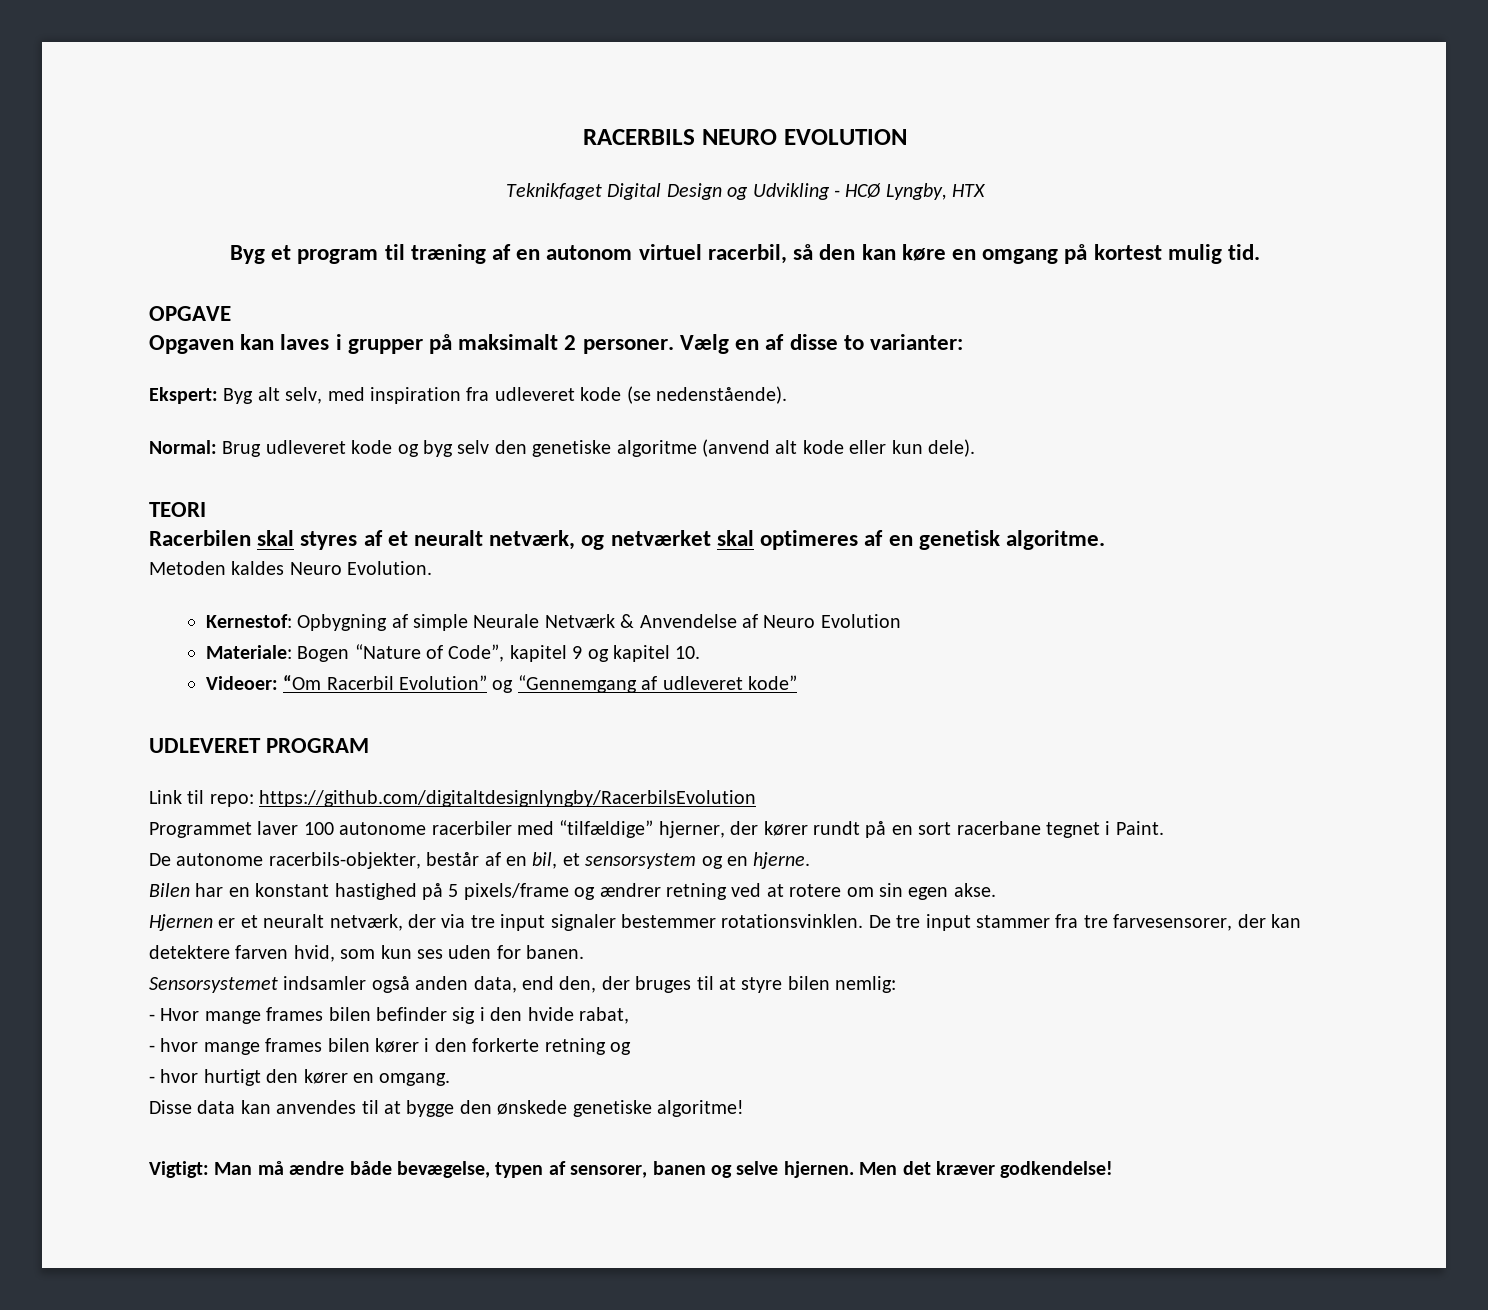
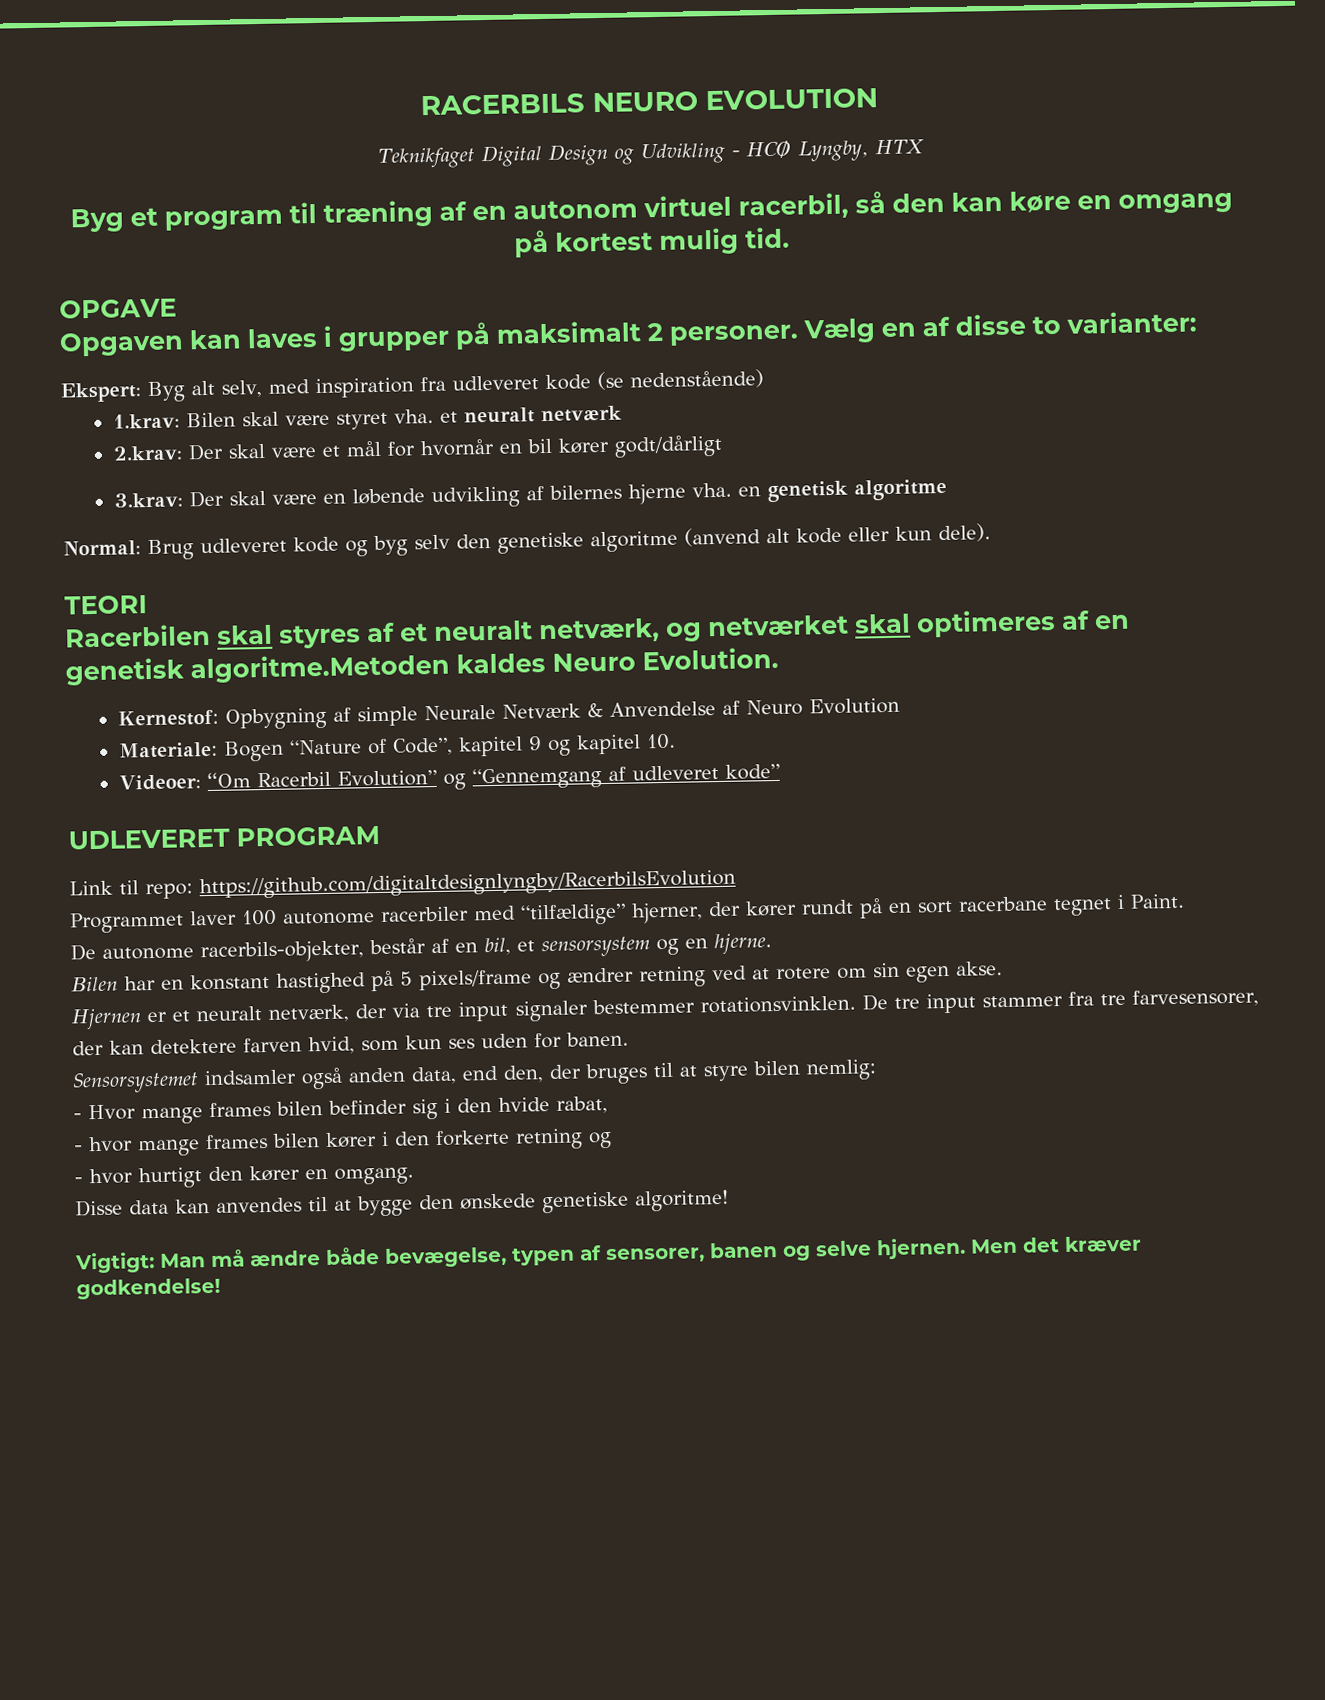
- Ekspert: Byg alt selv, med inspiration fra udleveret kode (se nedenstående).
+ Ekspert: Byg alt selv, med inspiration fra udleveret kode (se nedenstående)
+ 1.krav: Bilen skal være styret vha. et neuralt netværk
+ 2.krav: Der skal være et mål for hvornår en bil kører godt/dårligt
+ 3.krav: Der skal være en løbende udvikling af bilernes hjerne vha. en genetisk algoritme
- Racerbilen skal styres af et neuralt netværk, og netværket skal optimeres af en genetisk algoritme.
- Metoden kaldes Neuro Evolution.
+ Racerbilen skal styres af et neuralt netværk, og netværket skal optimeres af en genetisk algoritme.Metoden kaldes Neuro Evolution.

